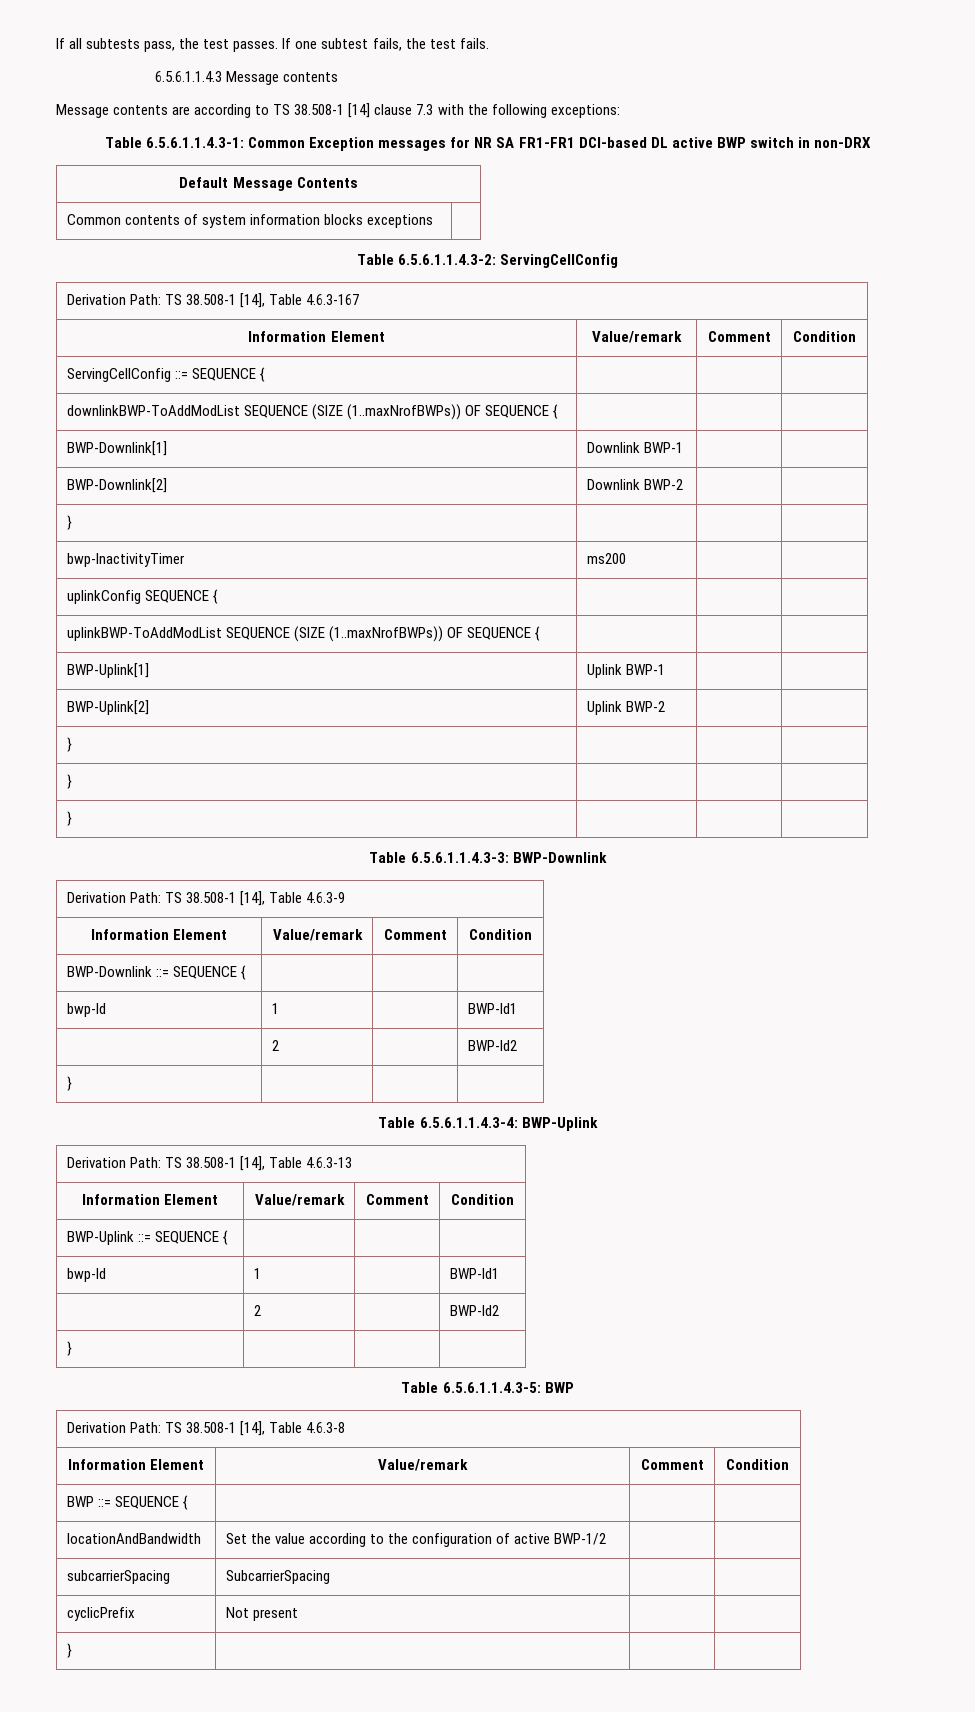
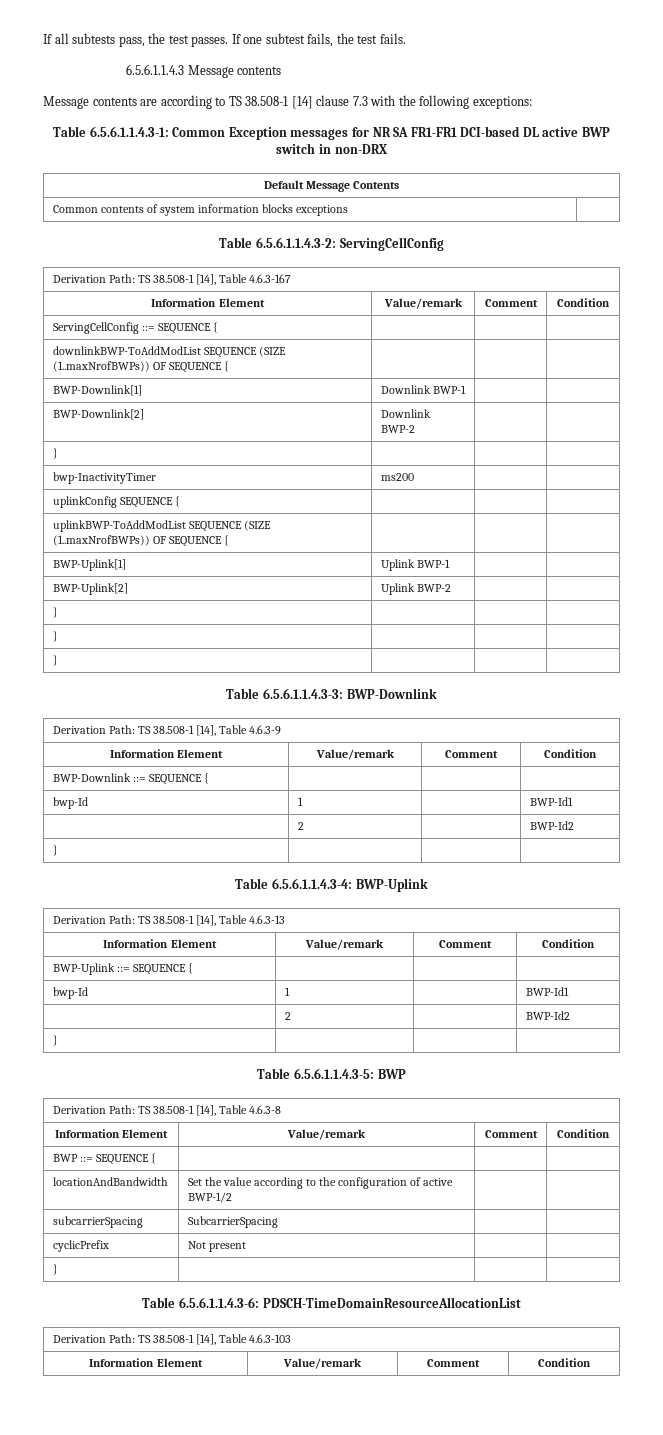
+ Table 6.5.6.1.1.4.3-6: PDSCH-TimeDomainResourceAllocationList
+ Derivation Path: TS 38.508-1 [14], Table 4.6.3-103
+ Information Element | Value/remark | Comment | Condition

